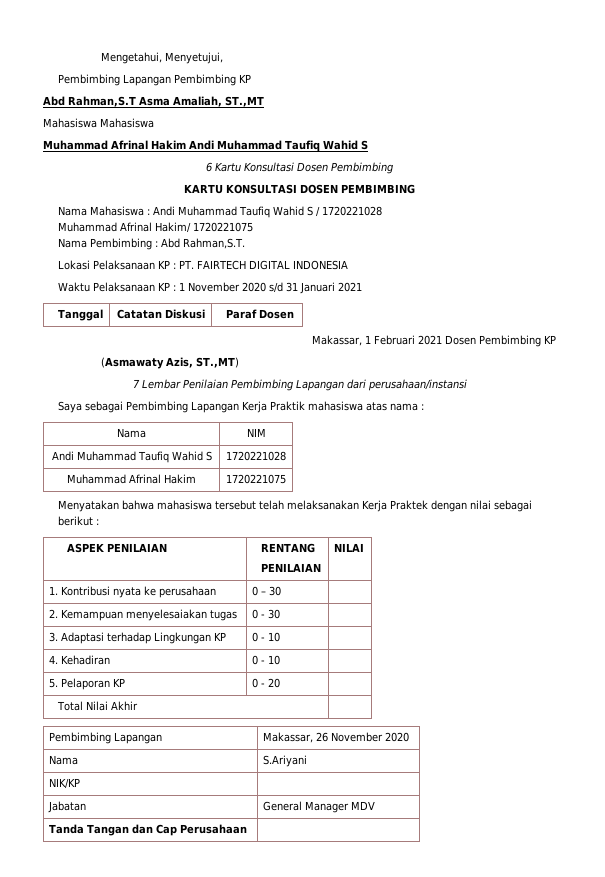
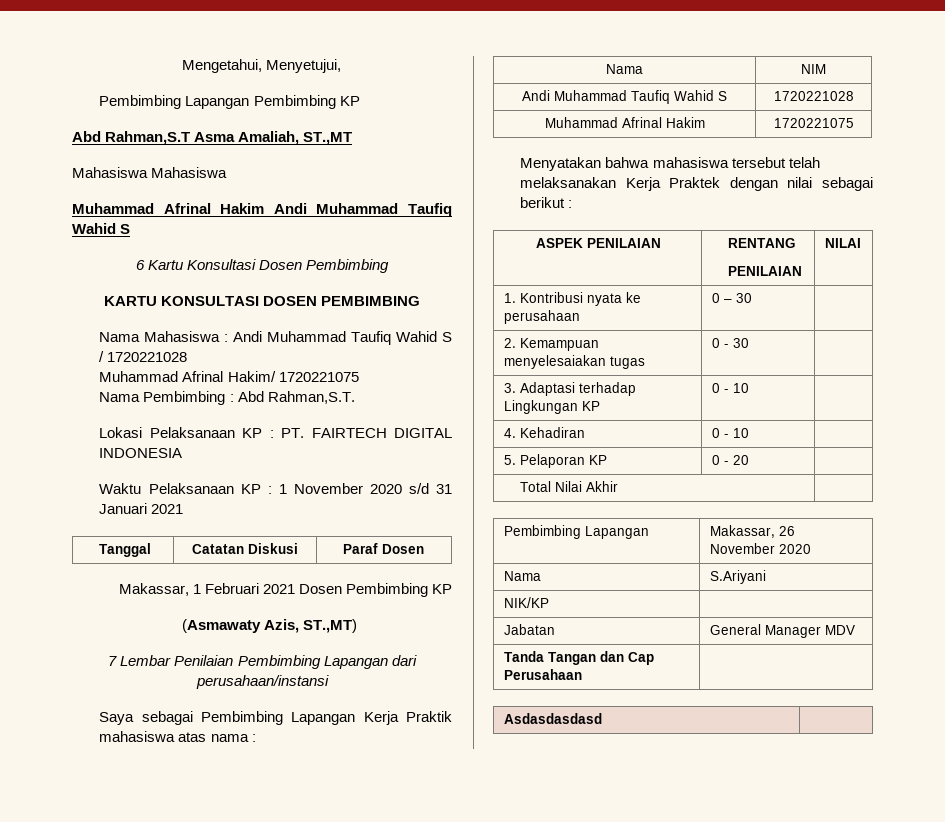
+ Asdasdasdasd |

